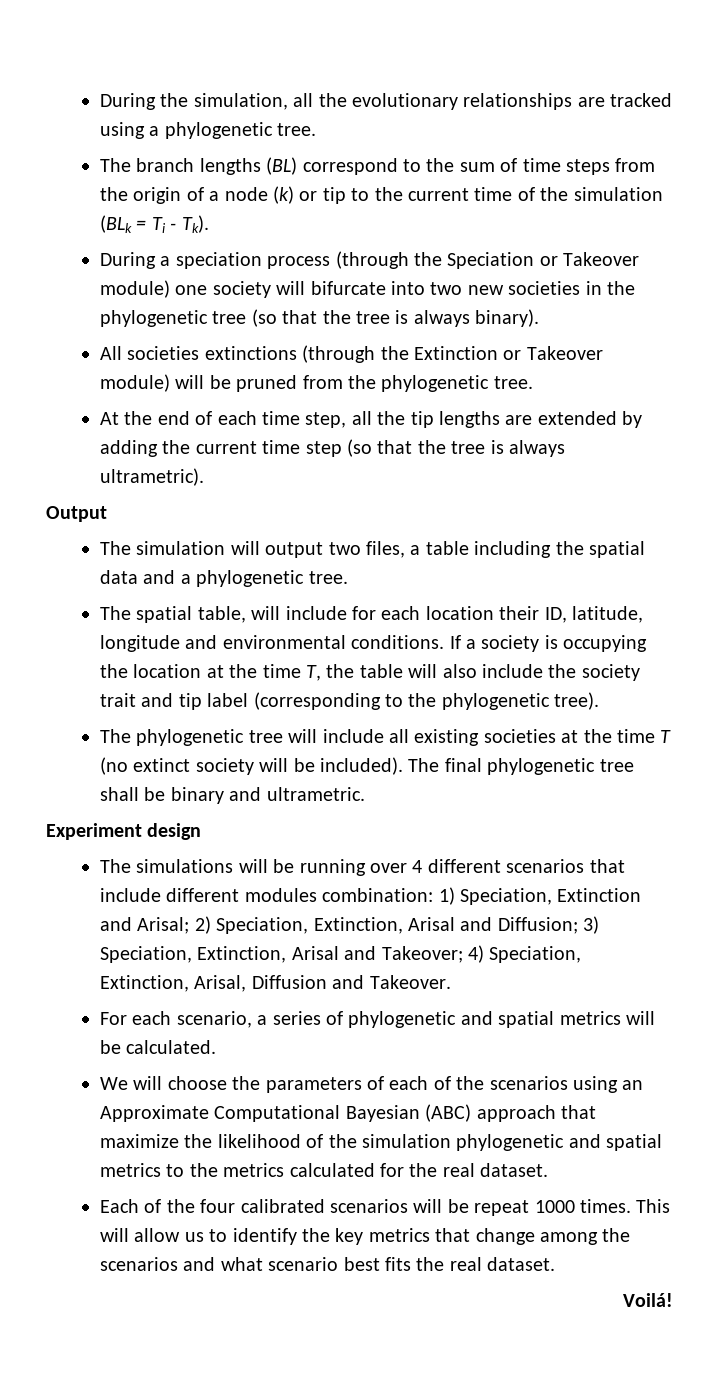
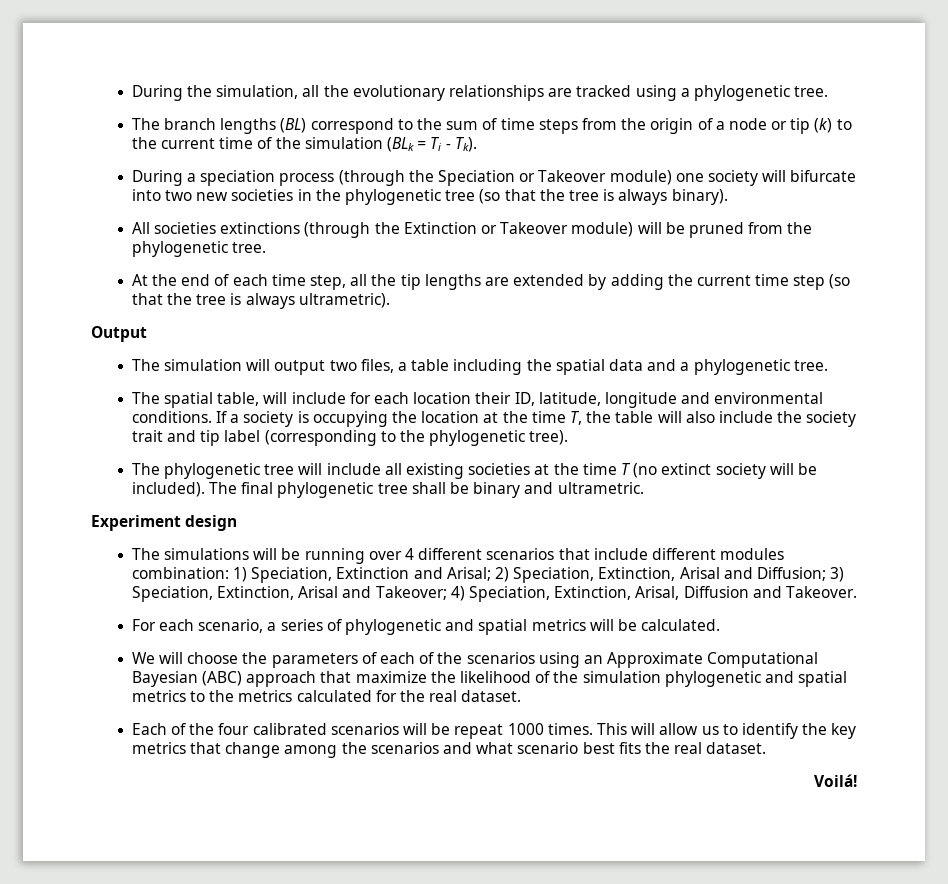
- The branch lengths (BL) correspond to the sum of time steps from the origin of a node (k) or tip to the current time of the simulation (BLk = Ti - Tk).
+ The branch lengths (BL) correspond to the sum of time steps from the origin of a node or tip (k) to the current time of the simulation (BLk = Ti - Tk).

